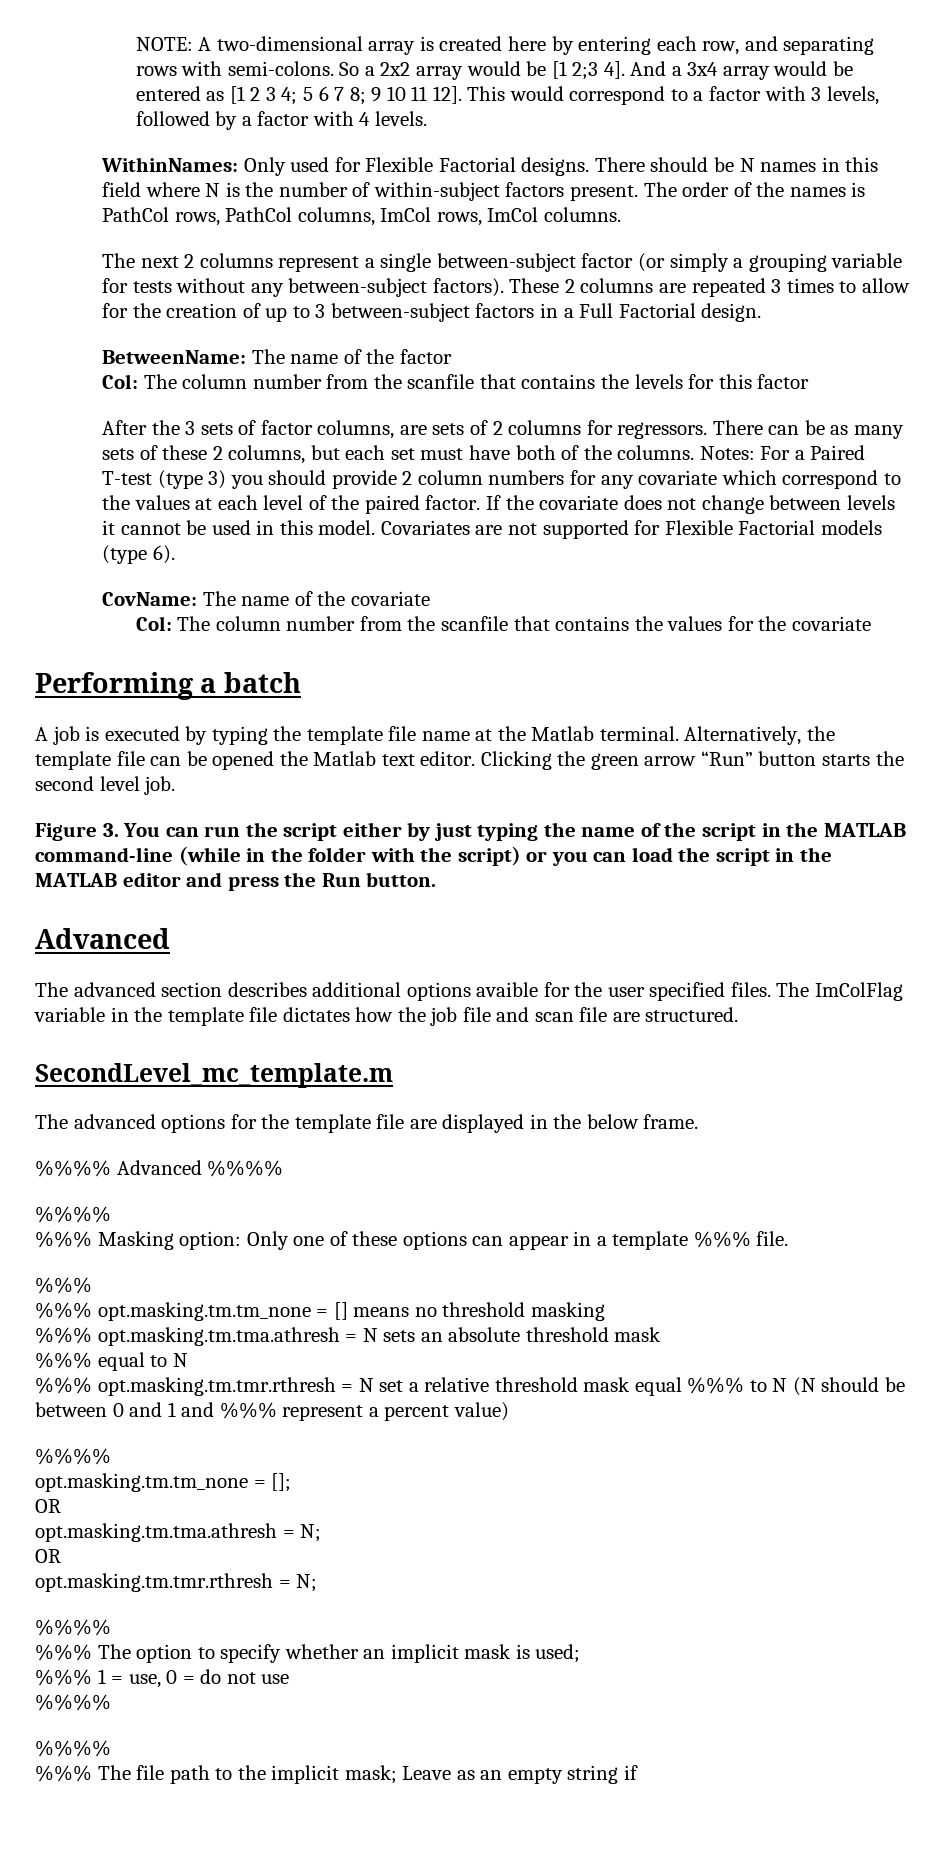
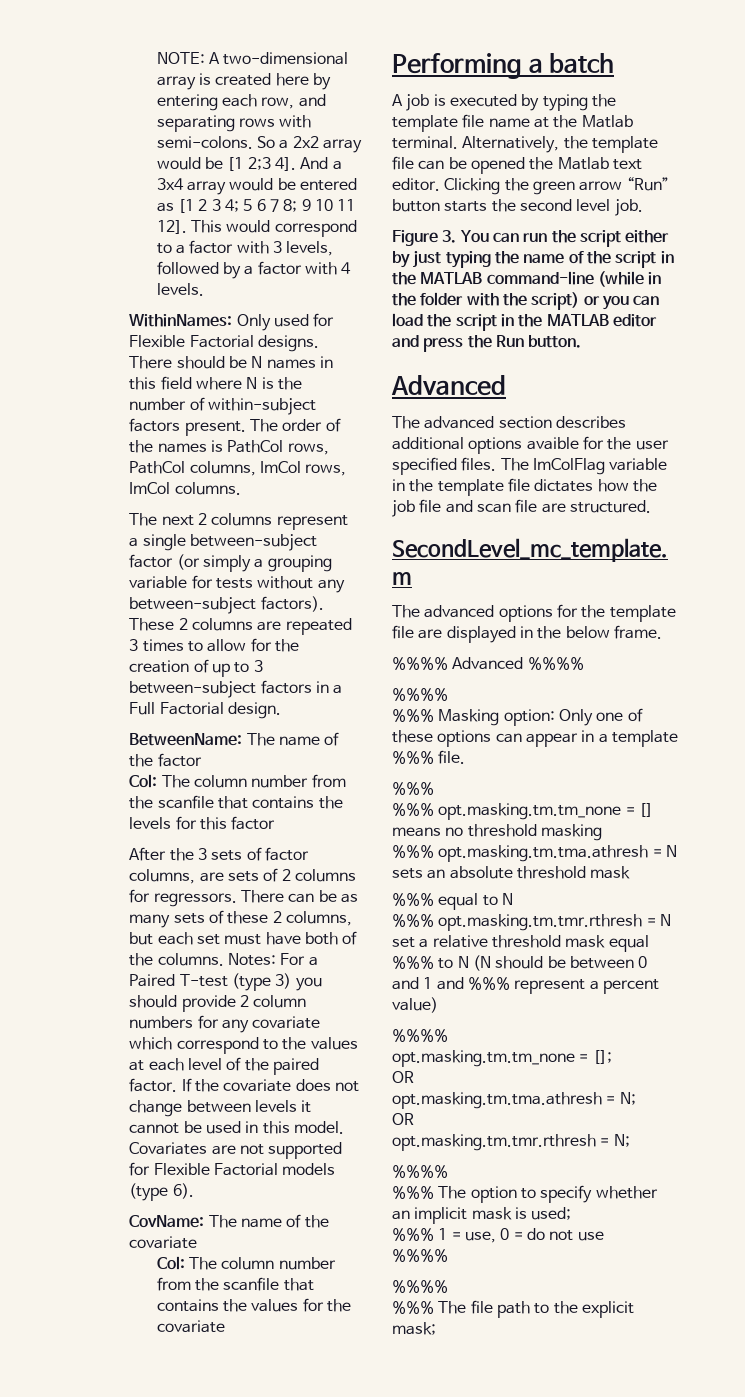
- %%% The file path to the implicit mask; Leave as an empty string if
+ %%% The file path to the explicit mask;

